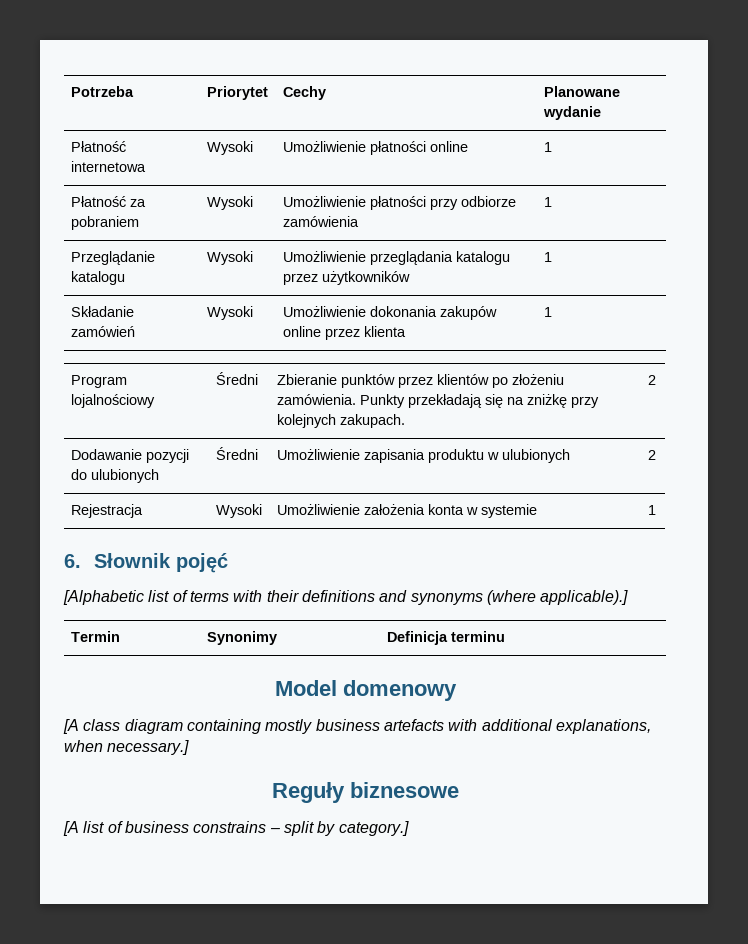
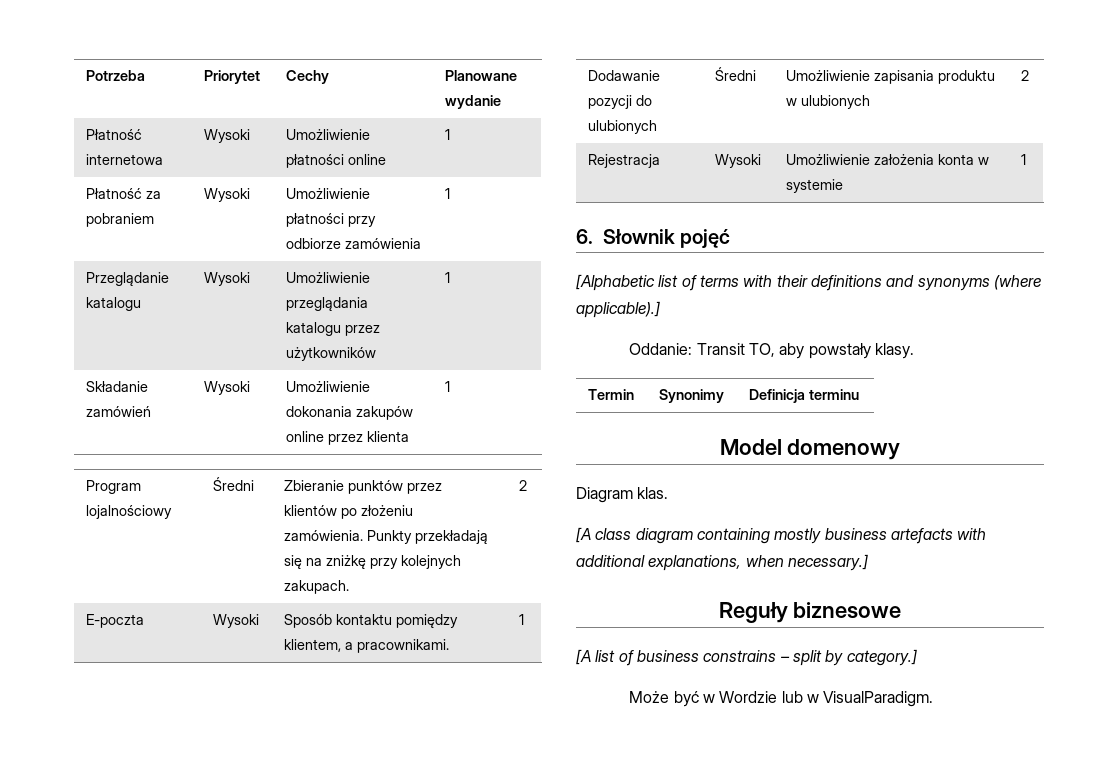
+ E-poczta | Wysoki | Sposób kontaktu pomiędzy klientem, a pracownikami. | 1
+ Oddanie: Transit TO, aby powstały klasy.
+ Diagram klas.
+ Może być w Wordzie lub w VisualParadigm.

